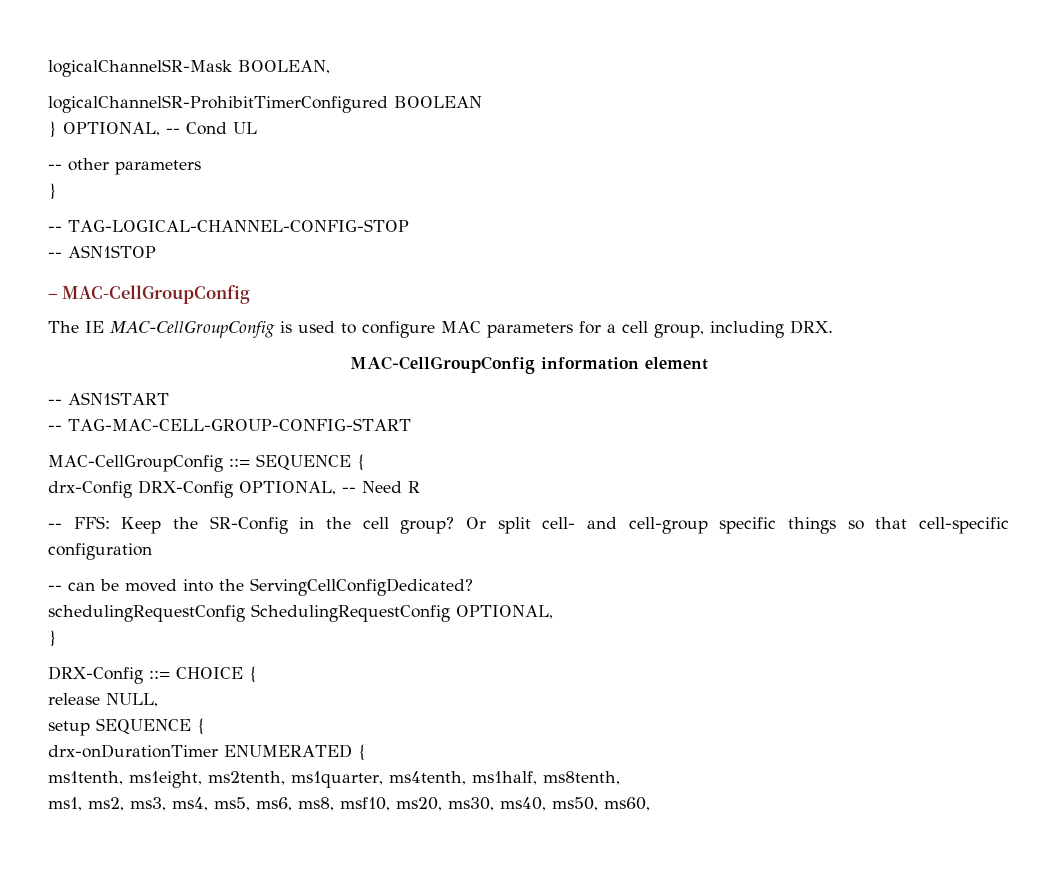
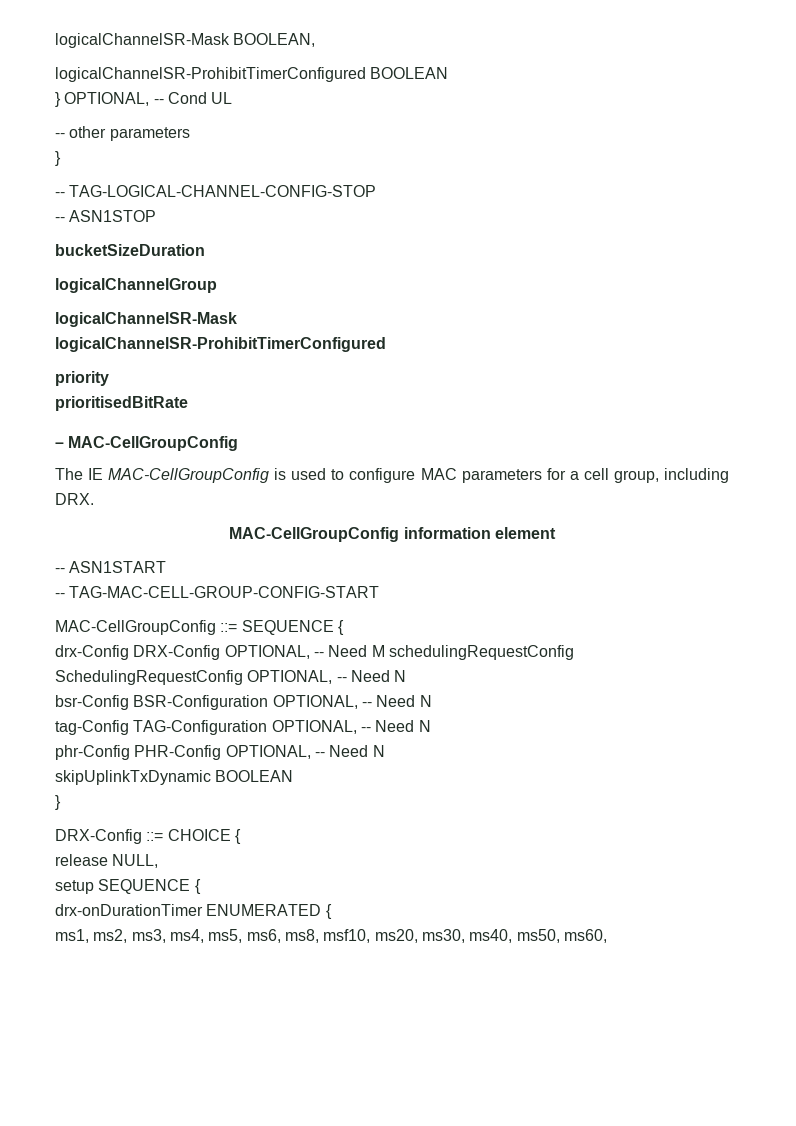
+ bucketSizeDuration
+ logicalChannelGroup
+ logicalChannelSR-Mask
+ logicalChannelSR-ProhibitTimerConfigured
+ priority
+ prioritisedBitRate
- drx-Config DRX-Config OPTIONAL, -- Need R
- -- FFS: Keep the SR-Config in the cell group? Or split cell- and cell-group specific things so that cell-specific configuration
- -- can be moved into the ServingCellConfigDedicated?
- schedulingRequestConfig SchedulingRequestConfig OPTIONAL,
+ drx-Config DRX-Config OPTIONAL, -- Need M schedulingRequestConfig SchedulingRequestConfig OPTIONAL, -- Need N
+ bsr-Config BSR-Configuration OPTIONAL, -- Need N
+ tag-Config TAG-Configuration OPTIONAL, -- Need N
+ phr-Config PHR-Config OPTIONAL, -- Need N
+ skipUplinkTxDynamic BOOLEAN
- ms1tenth, ms1eight, ms2tenth, ms1quarter, ms4tenth, ms1half, ms8tenth,

